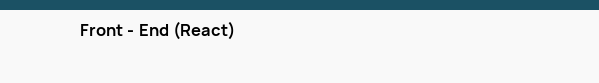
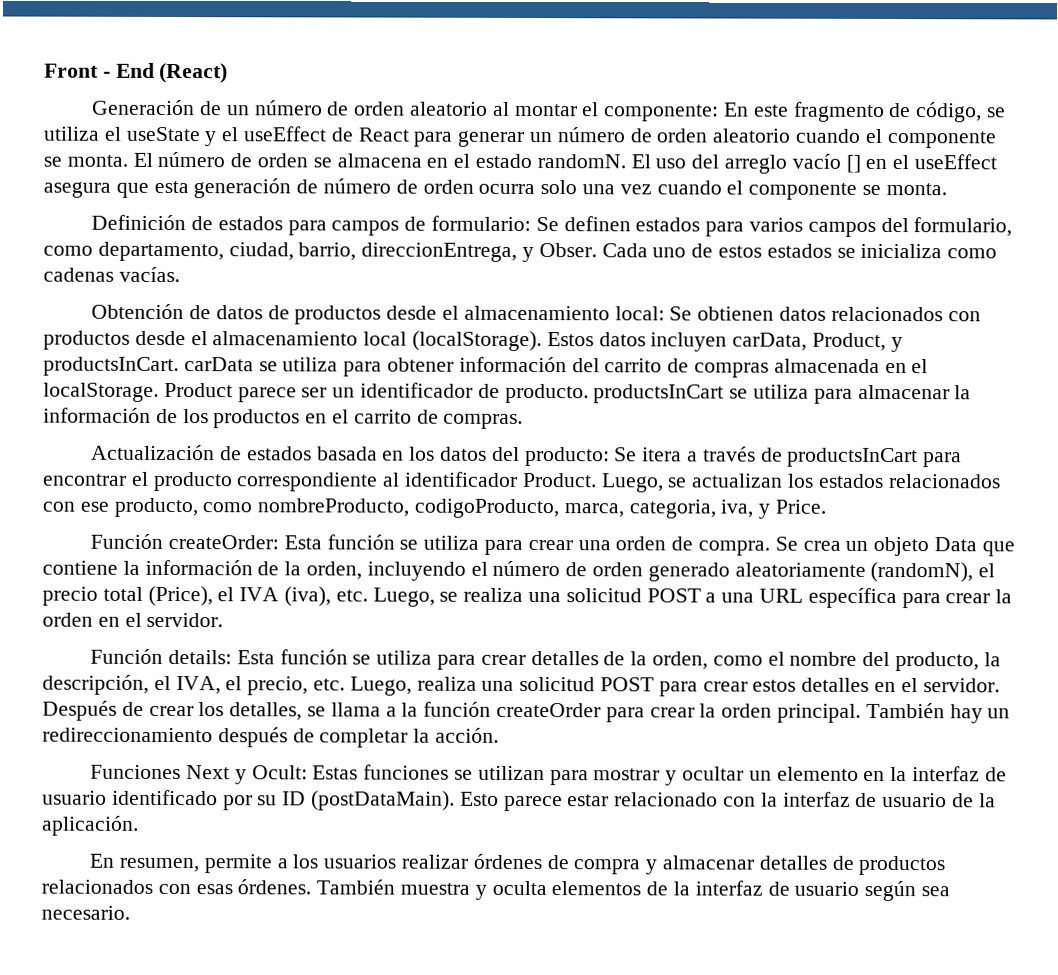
+ Generación de un número de orden aleatorio al montar el componente: En este fragmento de código, se utiliza el useState y el useEffect de React para generar un número de orden aleatorio cuando el componente se monta. El número de orden se almacena en el estado randomN. El uso del arreglo vacío [] en el useEffect asegura que esta generación de número de orden ocurra solo una vez cuando el componente se monta.
+ Definición de estados para campos de formulario: Se definen estados para varios campos del formulario, como departamento, ciudad, barrio, direccionEntrega, y Obser. Cada uno de estos estados se inicializa como cadenas vacías.
+ Obtención de datos de productos desde el almacenamiento local: Se obtienen datos relacionados con productos desde el almacenamiento local (localStorage). Estos datos incluyen carData, Product, y productsInCart. carData se utiliza para obtener información del carrito de compras almacenada en el localStorage. Product parece ser un identificador de producto. productsInCart se utiliza para almacenar la información de los productos en el carrito de compras.
+ Actualización de estados basada en los datos del producto: Se itera a través de productsInCart para encontrar el producto correspondiente al identificador Product. Luego, se actualizan los estados relacionados con ese producto, como nombreProducto, codigoProducto, marca, categoria, iva, y Price.
+ Función createOrder: Esta función se utiliza para crear una orden de compra. Se crea un objeto Data que contiene la información de la orden, incluyendo el número de orden generado aleatoriamente (randomN), el precio total (Price), el IVA (iva), etc. Luego, se realiza una solicitud POST a una URL específica para crear la orden en el servidor.
+ Función details: Esta función se utiliza para crear detalles de la orden, como el nombre del producto, la descripción, el IVA, el precio, etc. Luego, realiza una solicitud POST para crear estos detalles en el servidor. Después de crear los detalles, se llama a la función createOrder para crear la orden principal. También hay un redireccionamiento después de completar la acción.
+ Funciones Next y Ocult: Estas funciones se utilizan para mostrar y ocultar un elemento en la interfaz de usuario identificado por su ID (postDataMain). Esto parece estar relacionado con la interfaz de usuario de la aplicación.
+ En resumen, permite a los usuarios realizar órdenes de compra y almacenar detalles de productos relacionados con esas órdenes. También muestra y oculta elementos de la interfaz de usuario según sea necesario.

